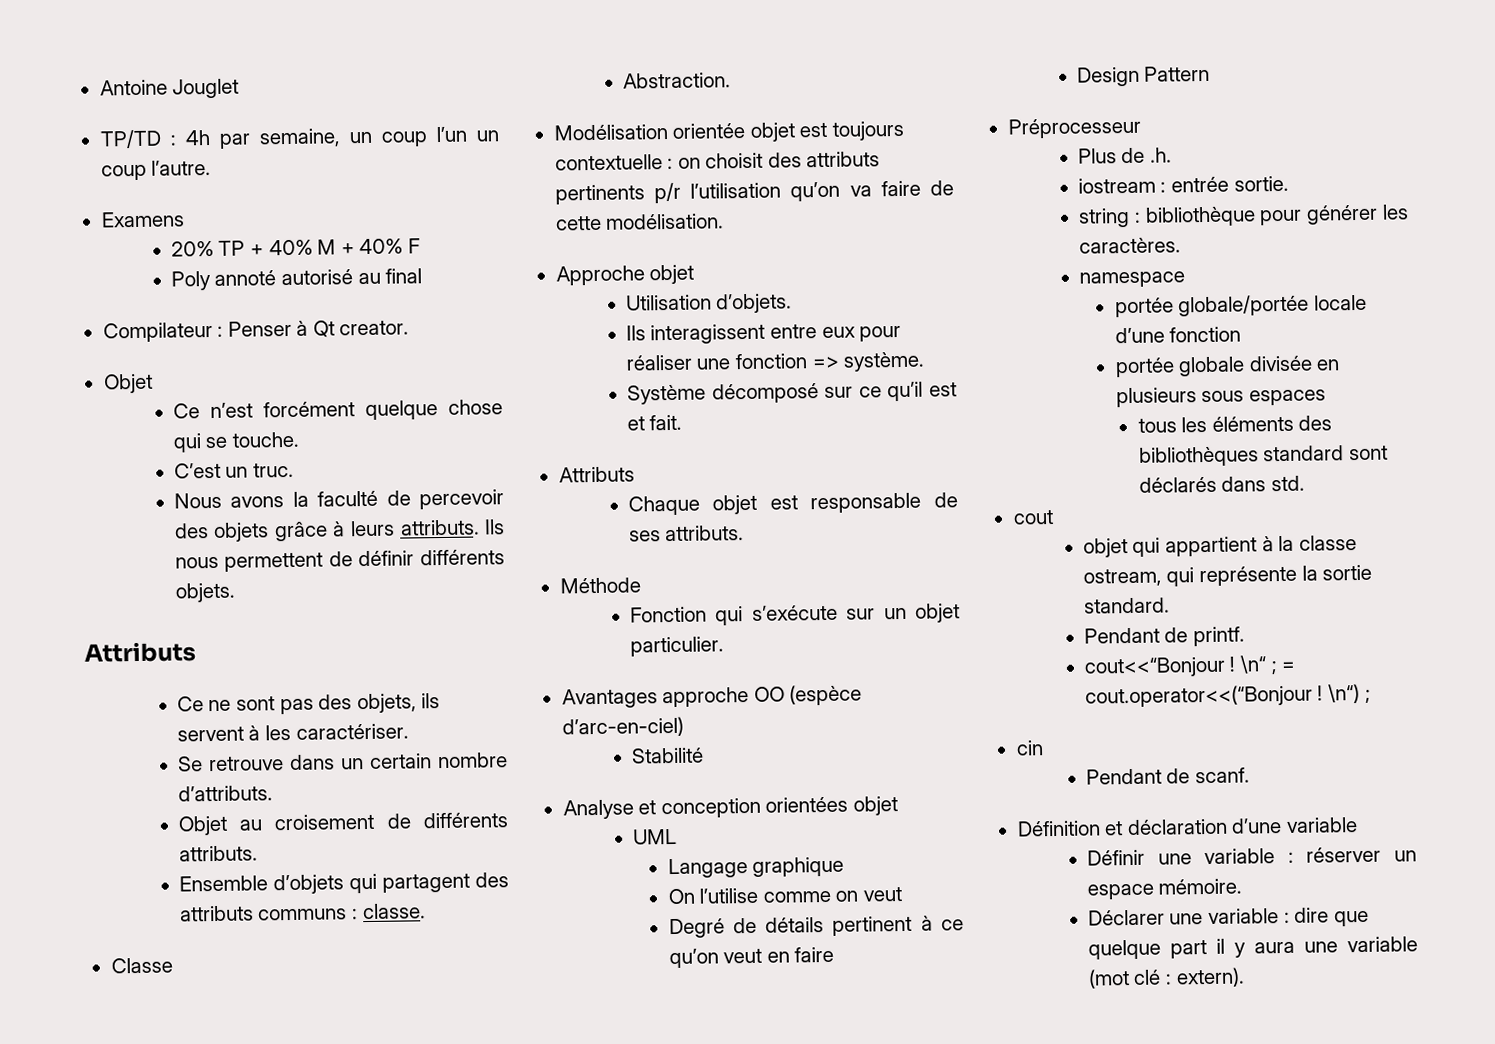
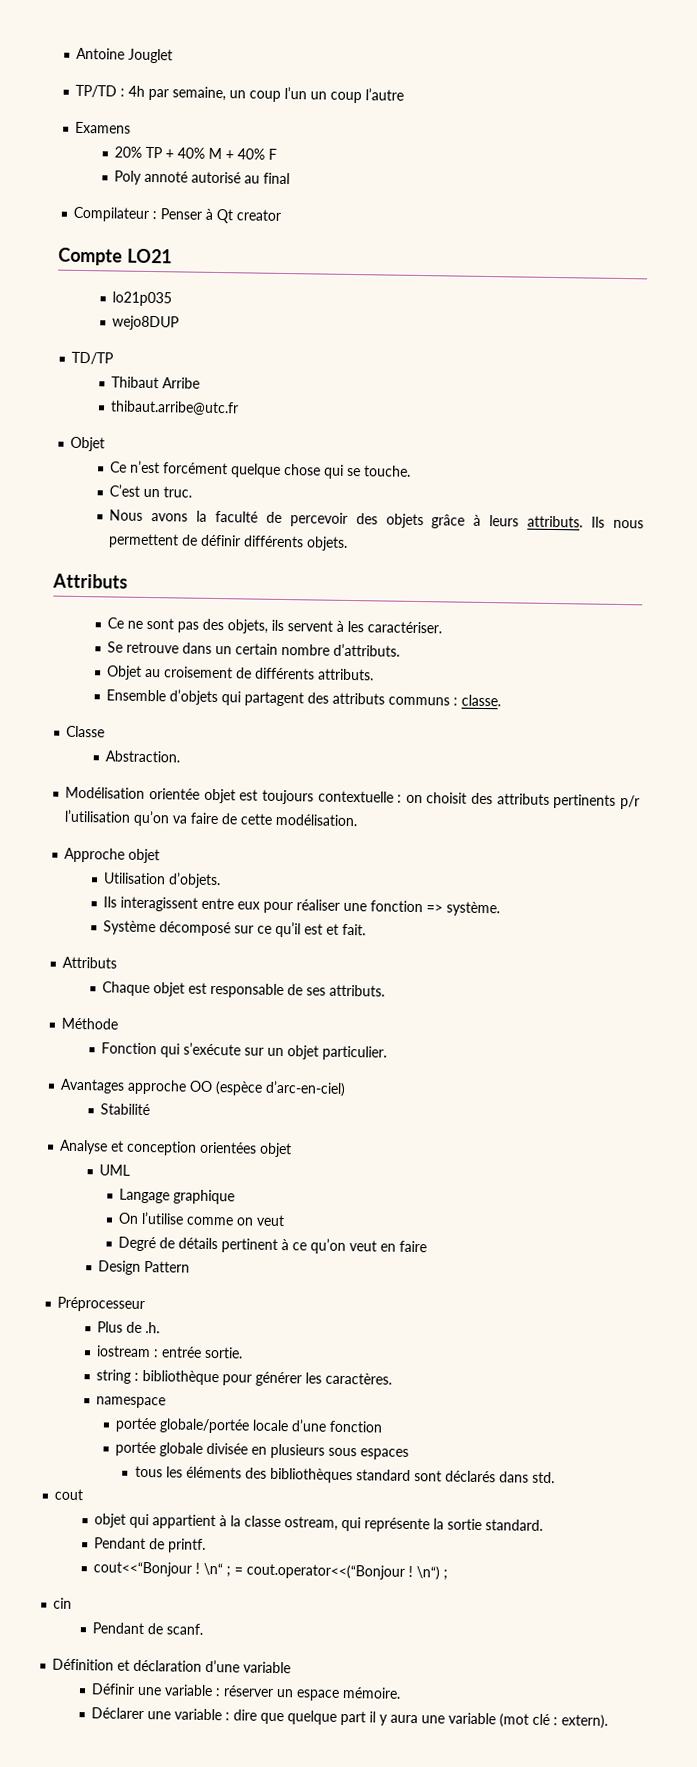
- TP/TD : 4h par semaine, un coup l’un un coup l’autre.
+ TP/TD : 4h par semaine, un coup l’un un coup l’autre
- Compilateur : Penser à Qt creator.
+ Compilateur : Penser à Qt creator
+ Compte LO21
+ lo21p035
+ wejo8DUP
+ TD/TP
+ Thibaut Arribe
+ thibaut.arribe@utc.fr

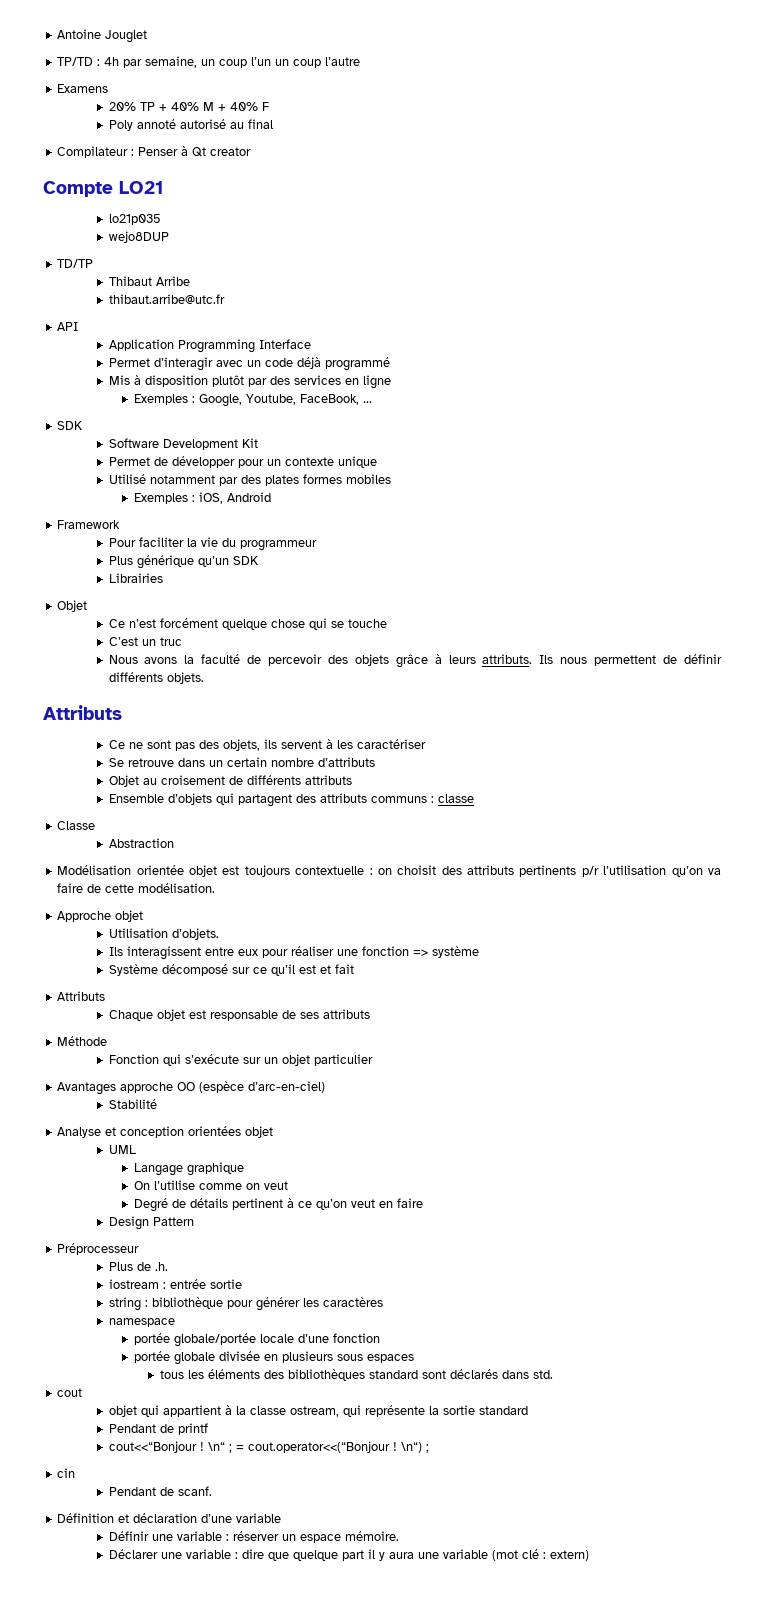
+ API
+ Application Programming Interface
+ Permet d’interagir avec un code déjà programmé
+ Mis à disposition plutôt par des services en ligne
+ Exemples : Google, Youtube, FaceBook, …
+ SDK
+ Software Development Kit
+ Permet de développer pour un contexte unique
+ Utilisé notamment par des plates formes mobiles
+ Exemples : iOS, Android
+ Framework
+ Pour faciliter la vie du programmeur
+ Plus générique qu’un SDK
+ Librairies
- Ce n’est forcément quelque chose qui se touche.
+ Ce n’est forcément quelque chose qui se touche
- C’est un truc.
+ C’est un truc
- Ce ne sont pas des objets, ils servent à les caractériser.
+ Ce ne sont pas des objets, ils servent à les caractériser
- Se retrouve dans un certain nombre d’attributs.
+ Se retrouve dans un certain nombre d’attributs
- Objet au croisement de différents attributs.
+ Objet au croisement de différents attributs
- Ensemble d’objets qui partagent des attributs communs : classe.
+ Ensemble d’objets qui partagent des attributs communs : classe
- Abstraction.
+ Abstraction
- Ils interagissent entre eux pour réaliser une fonction => système.
+ Ils interagissent entre eux pour réaliser une fonction => système
- Système décomposé sur ce qu’il est et fait.
+ Système décomposé sur ce qu’il est et fait
- Chaque objet est responsable de ses attributs.
+ Chaque objet est responsable de ses attributs
- Fonction qui s’exécute sur un objet particulier.
+ Fonction qui s’exécute sur un objet particulier
- iostream : entrée sortie.
+ iostream : entrée sortie
- string : bibliothèque pour générer les caractères.
+ string : bibliothèque pour générer les caractères
- objet qui appartient à la classe ostream, qui représente la sortie standard.
- Pendant de printf.
+ objet qui appartient à la classe ostream, qui représente la sortie standard
+ Pendant de printf
- Déclarer une variable : dire que quelque part il y aura une variable (mot clé : extern).
+ Déclarer une variable : dire que quelque part il y aura une variable (mot clé : extern)

